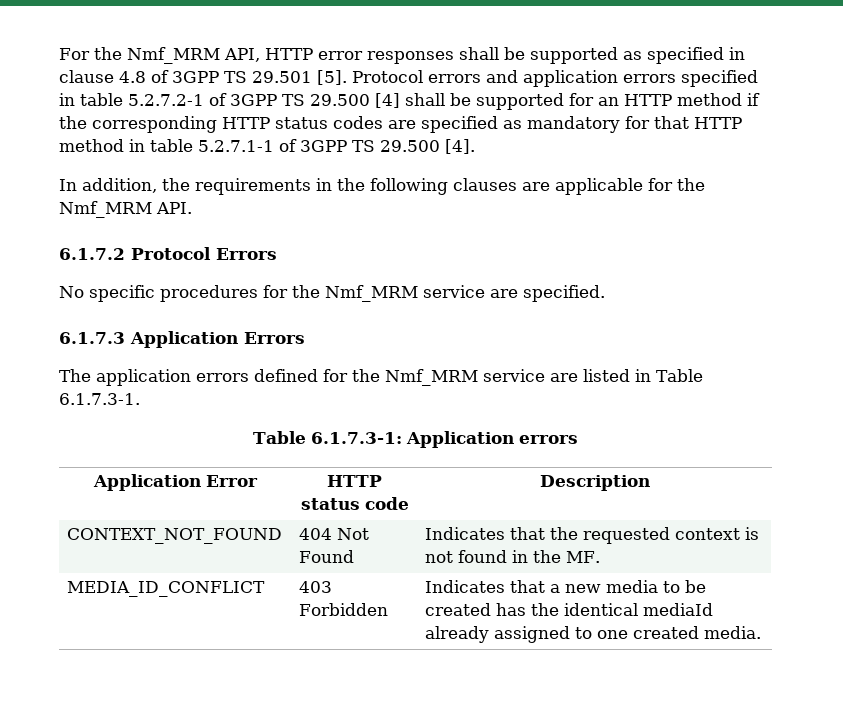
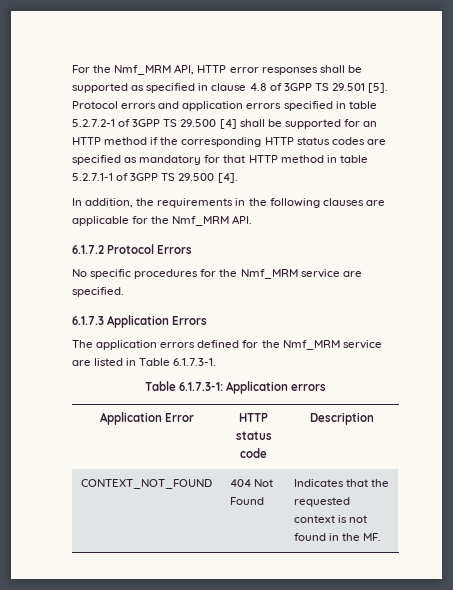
- MEDIA_ID_CONFLICT | 403 Forbidden | Indicates that a new media to be created has the identical mediaId already assigned to one created media.

